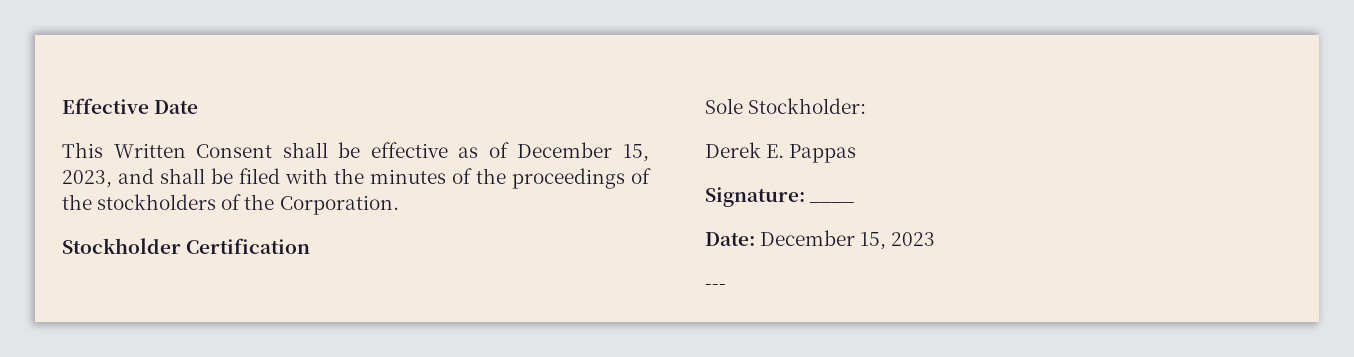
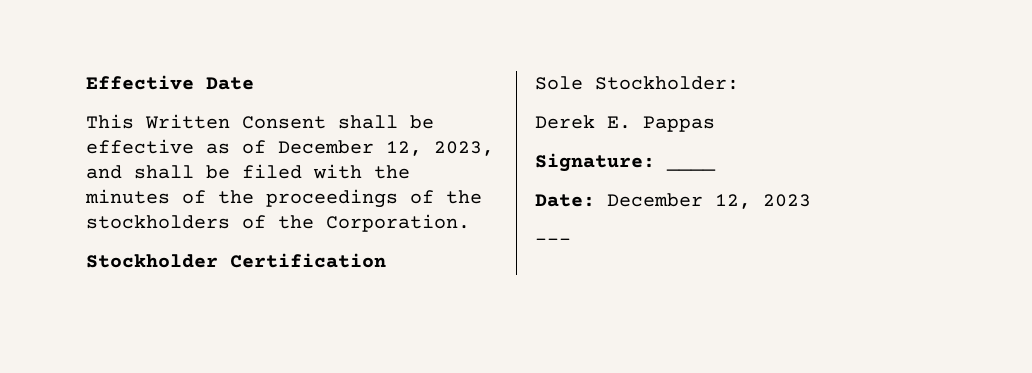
- This Written Consent shall be effective as of December 15, 2023, and shall be filed with the minutes of the proceedings of the stockholders of the Corporation.
+ This Written Consent shall be effective as of December 12, 2023, and shall be filed with the minutes of the proceedings of the stockholders of the Corporation.
- Date: December 15, 2023
+ Date: December 12, 2023

